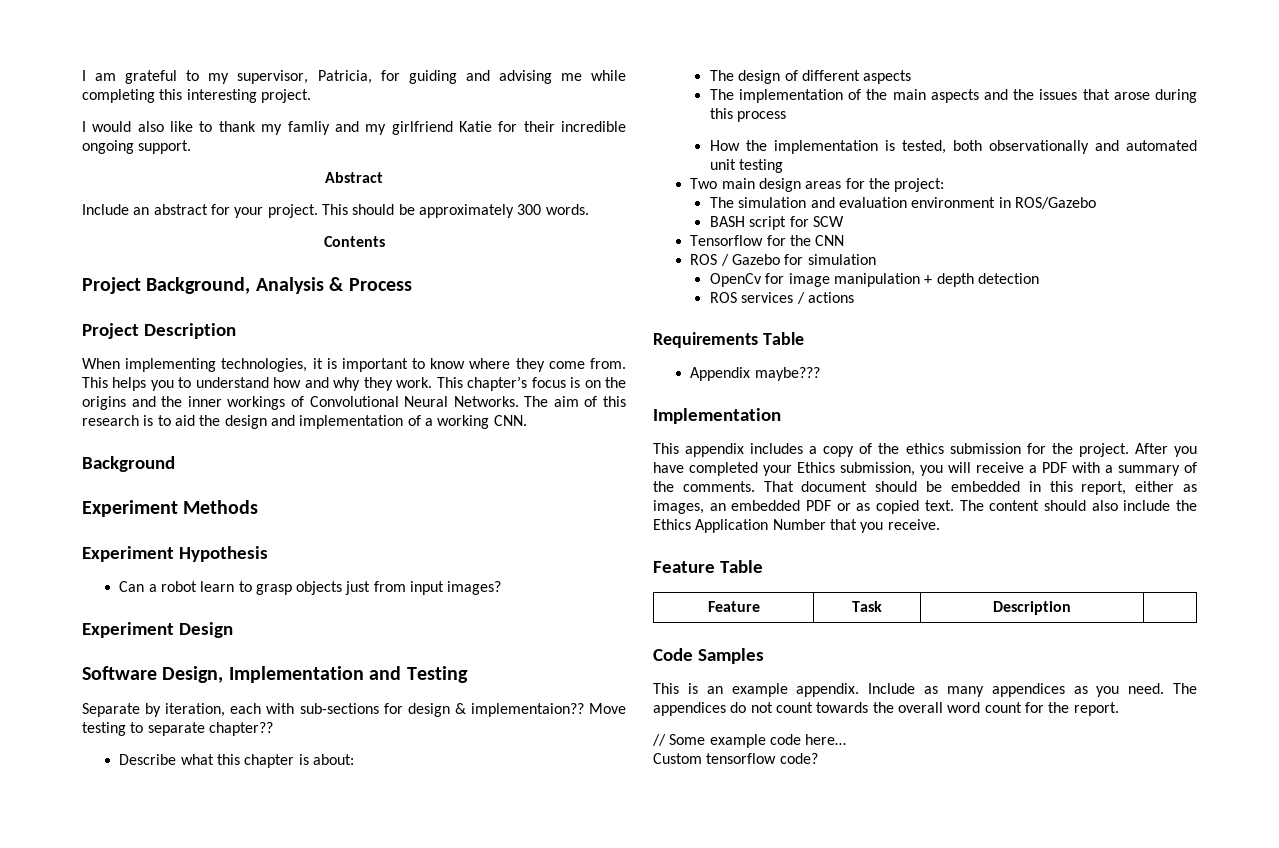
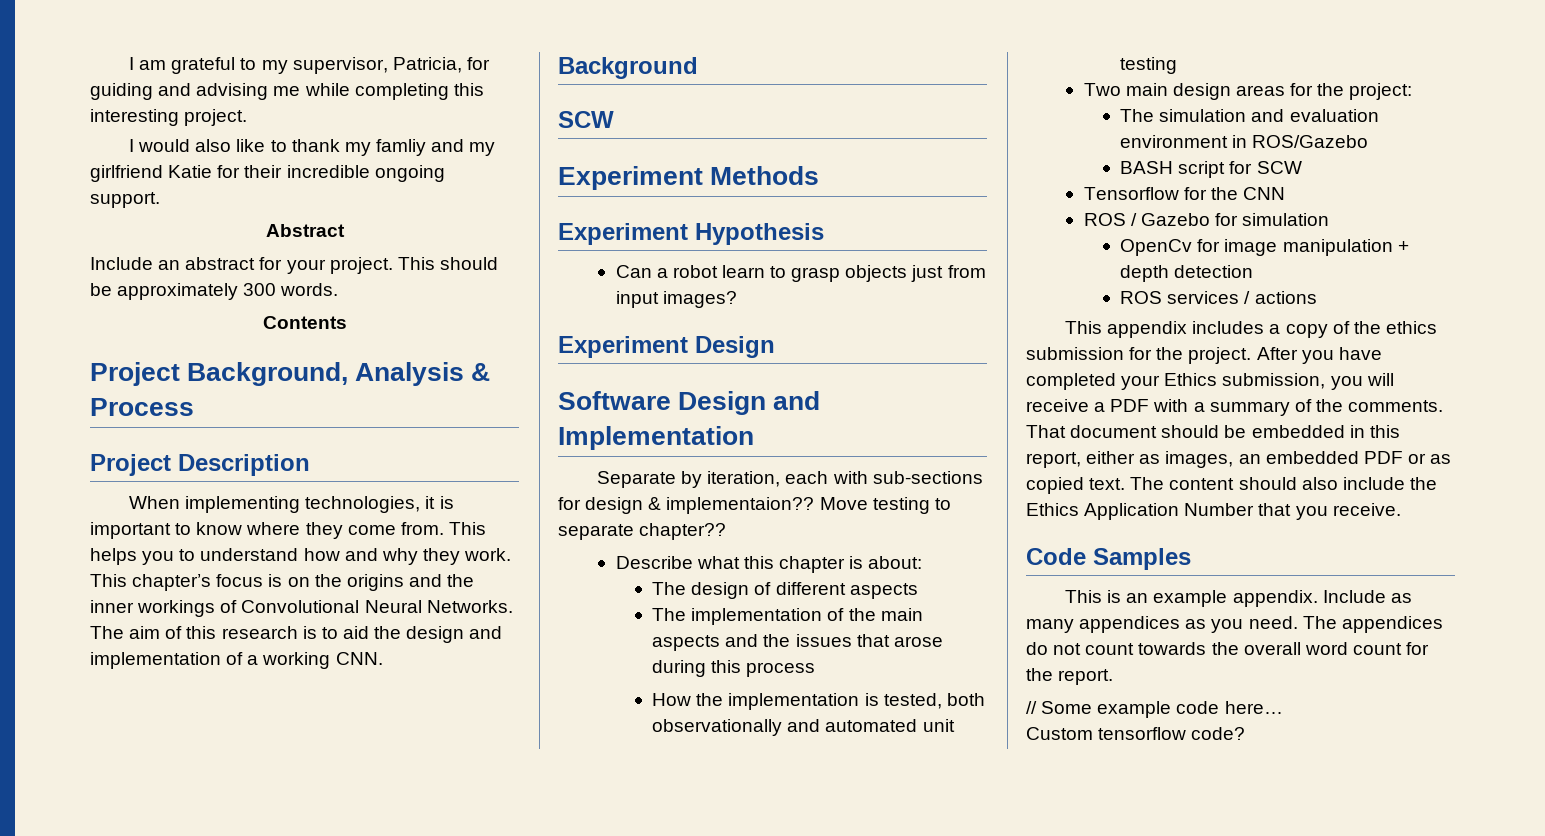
  Background
+ SCW
- Software Design, Implementation and Testing
+ Software Design and Implementation
- Requirements Table
- Appendix maybe???
- Implementation
- Feature Table
- Feature | Task | Description |

